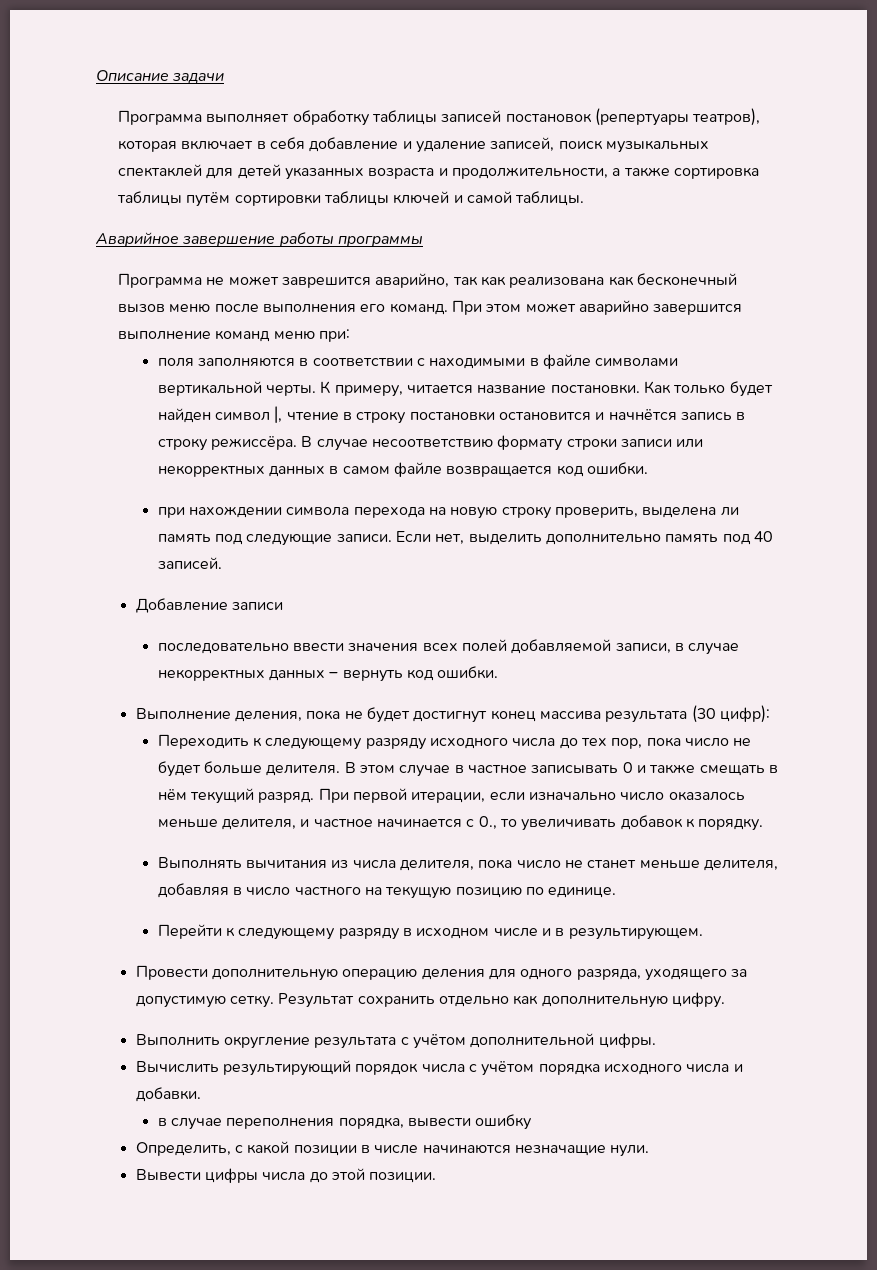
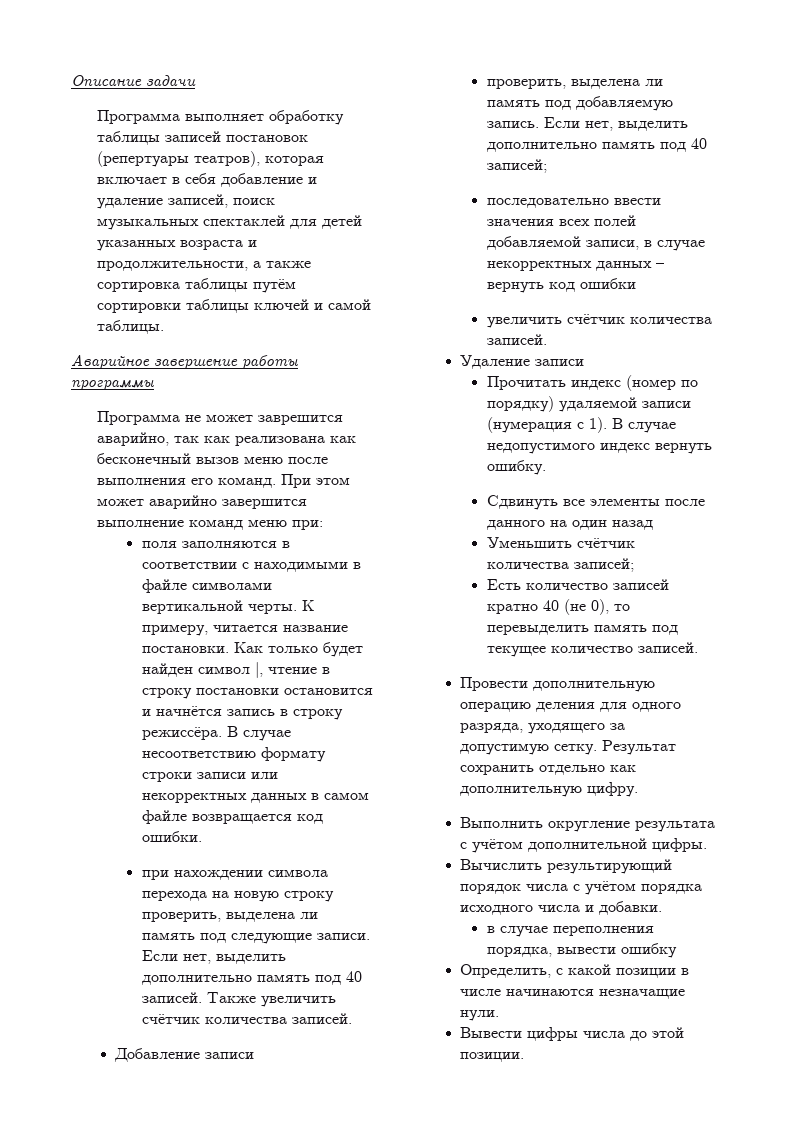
- Если нет, выделить дополнительно память под 40 записей.
+ Если нет, выделить дополнительно память под 40 записей. Также увеличить счётчик количества записей.
  Добавление записи
+ проверить, выделена ли память под добавляемую запись. Если нет, выделить дополнительно память под 40 записей;
- последовательно ввести значения всех полей добавляемой записи, в случае некорректных данных – вернуть код ошибки.
- Выполнение деления, пока не будет достигнут конец массива результата (30 цифр):
- Переходить к следующему разряду исходного числа до тех пор, пока число не будет больше делителя. В этом случае в частное записывать 0 и также смещать в нём текущий разряд. При первой итерации, если изначально число оказалось меньше делителя, и частное начинается с 0., то увеличивать добавок к порядку.
- Выполнять вычитания из числа делителя, пока число не станет меньше делителя, добавляя в число частного на текущую позицию по единице.
- Перейти к следующему разряду в исходном числе и в результирующем.
+ последовательно ввести значения всех полей добавляемой записи, в случае некорректных данных – вернуть код ошибки
+ увеличить счётчик количества записей.
+ Удаление записи
+ Прочитать индекс (номер по порядку) удаляемой записи (нумерация с 1). В случае недопустимого индекс вернуть ошибку.
+ Сдвинуть все элементы после данного на один назад
+ Уменьшить счётчик количества записей;
+ Есть количество записей кратно 40 (не 0), то перевыделить память под текущее количество записей.

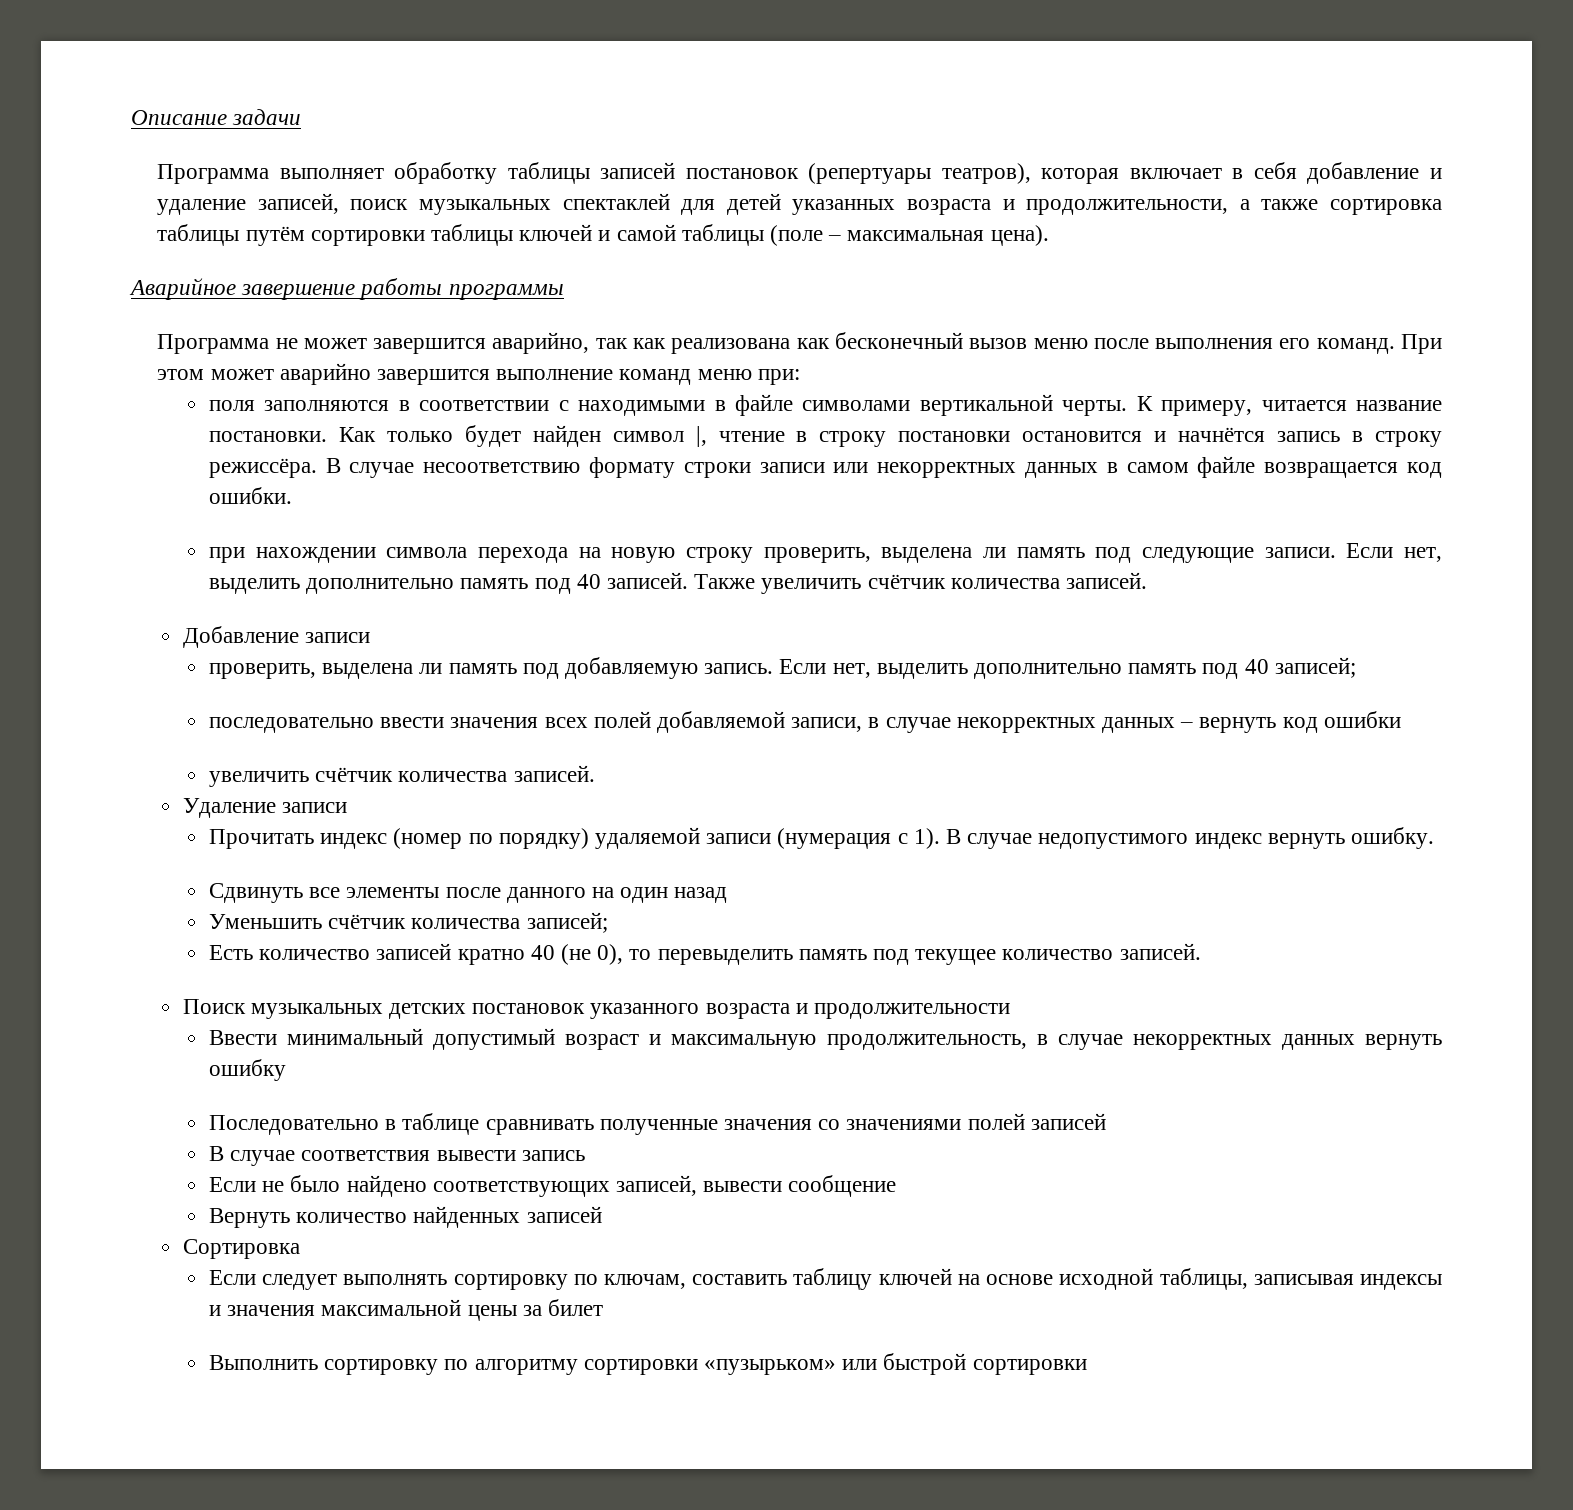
- Программа выполняет обработку таблицы записей постановок (репертуары театров), которая включает в себя добавление и удаление записей, поиск музыкальных спектаклей для детей указанных возраста и продолжительности, а также сортировка таблицы путём сортировки таблицы ключей и самой таблицы.
+ Программа выполняет обработку таблицы записей постановок (репертуары театров), которая включает в себя добавление и удаление записей, поиск музыкальных спектаклей для детей указанных возраста и продолжительности, а также сортировка таблицы путём сортировки таблицы ключей и самой таблицы (поле – максимальная цена).
- Программа не может заврешится аварийно, так как реализована как бесконечный вызов меню после выполнения его команд.
+ Программа не может завершится аварийно, так как реализована как бесконечный вызов меню после выполнения его команд.
- Провести дополнительную операцию деления для одного разряда, уходящего за допустимую сетку. Результат сохранить отдельно как дополнительную цифру.
- Выполнить округление результата с учётом дополнительной цифры.
- Вычислить результирующий порядок числа с учётом порядка исходного числа и добавки.
- в случае переполнения порядка, вывести ошибку
- Определить, с какой позиции в числе начинаются незначащие нули.
- Вывести цифры числа до этой позиции.
+ Поиск музыкальных детских постановок указанного возраста и продолжительности
+ Ввести минимальный допустимый возраст и максимальную продолжительность, в случае некорректных данных вернуть ошибку
+ Последовательно в таблице сравнивать полученные значения со значениями полей записей
+ В случае соответствия вывести запись
+ Если не было найдено соответствующих записей, вывести сообщение
+ Вернуть количество найденных записей
+ Сортировка
+ Если следует выполнять сортировку по ключам, составить таблицу ключей на основе исходной таблицы, записывая индексы и значения максимальной цены за билет
+ Выполнить сортировку по алгоритму сортировки «пузырьком» или быстрой сортировки

